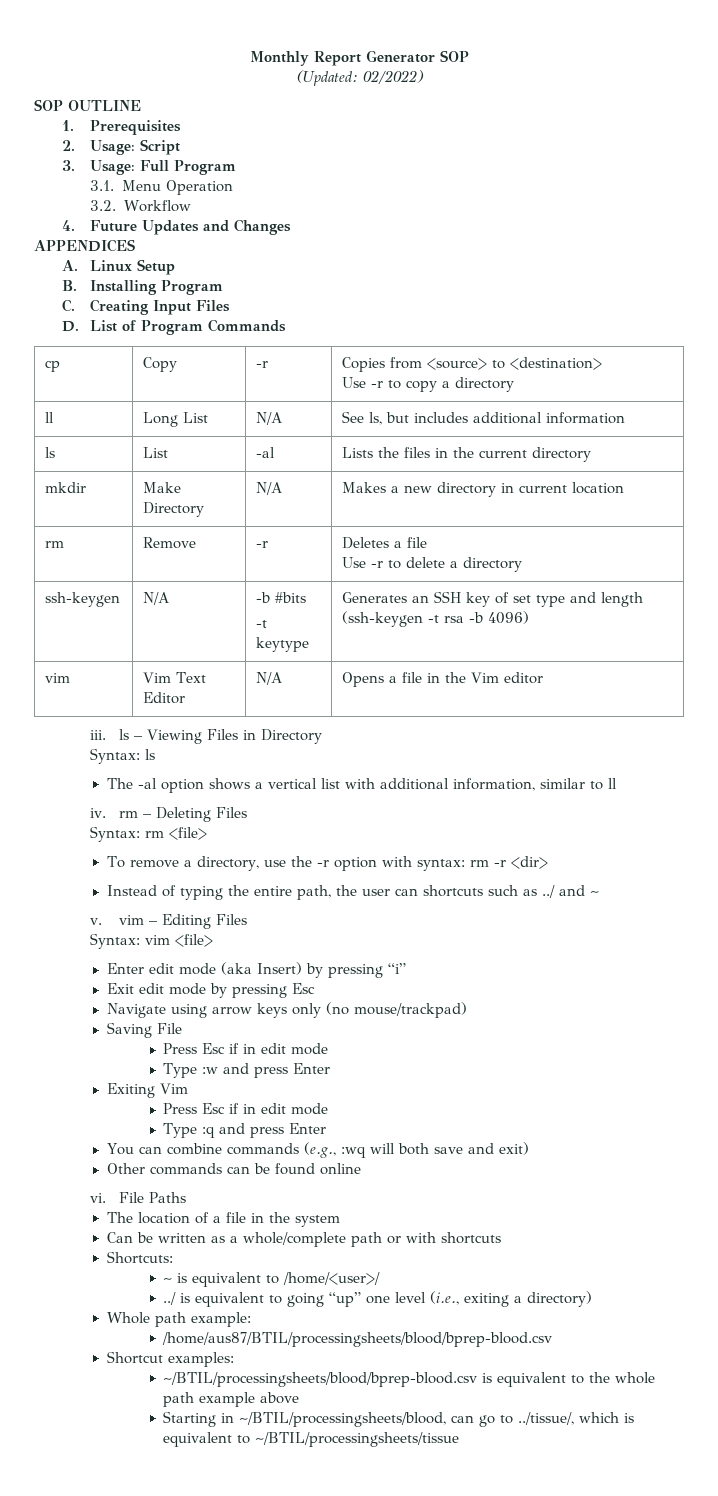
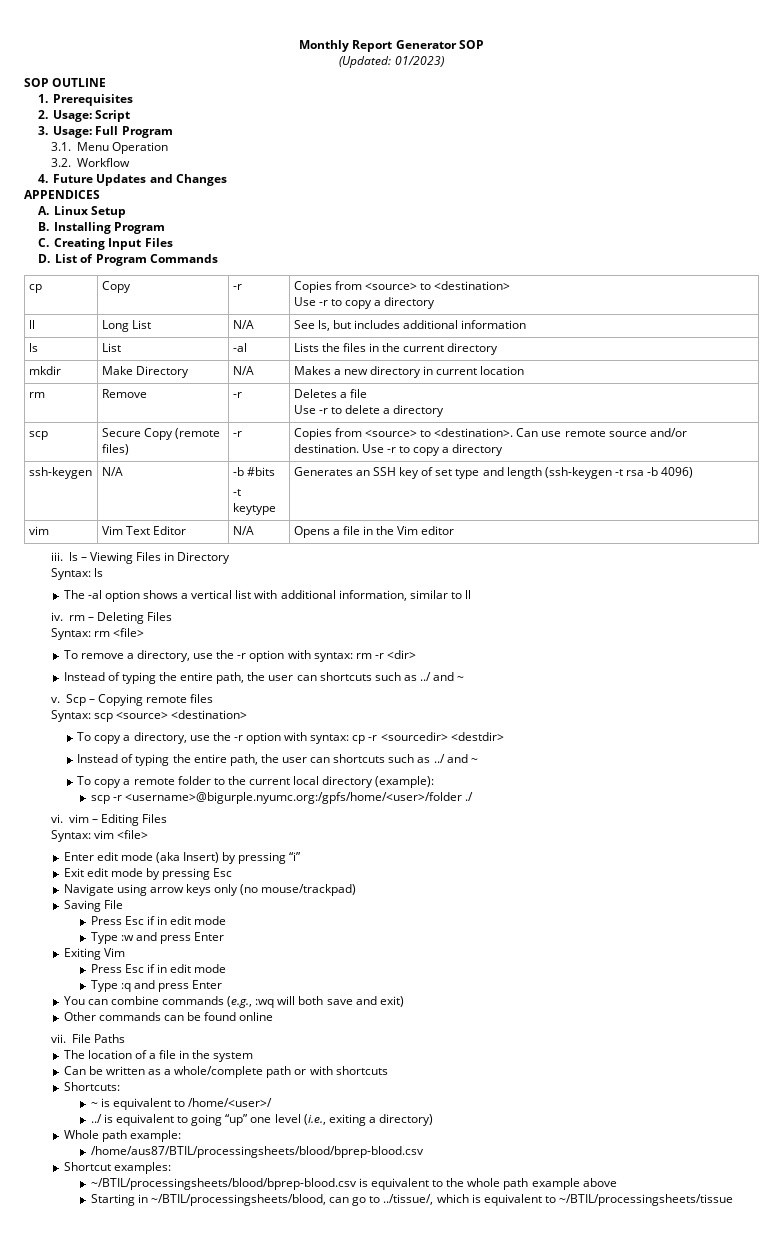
- (Updated: 02/2022)
+ (Updated: 01/2023)
+ scp | Secure Copy (remote files) | -r | Copies from <source> to <destination>. Can use remote source and/or destination. Use -r to copy a directory
- v. vim – Editing Files
+ v. Scp – Copying remote files
+ Syntax: scp <source> <destination>
+ To copy a directory, use the -r option with syntax: cp -r <sourcedir> <destdir>
+ Instead of typing the entire path, the user can shortcuts such as ../ and ~
+ To copy a remote folder to the current local directory (example):
+ scp -r <username>@bigurple.nyumc.org:/gpfs/home/<user>/folder ./
+ vi. vim – Editing Files
- vi.
+ vii.

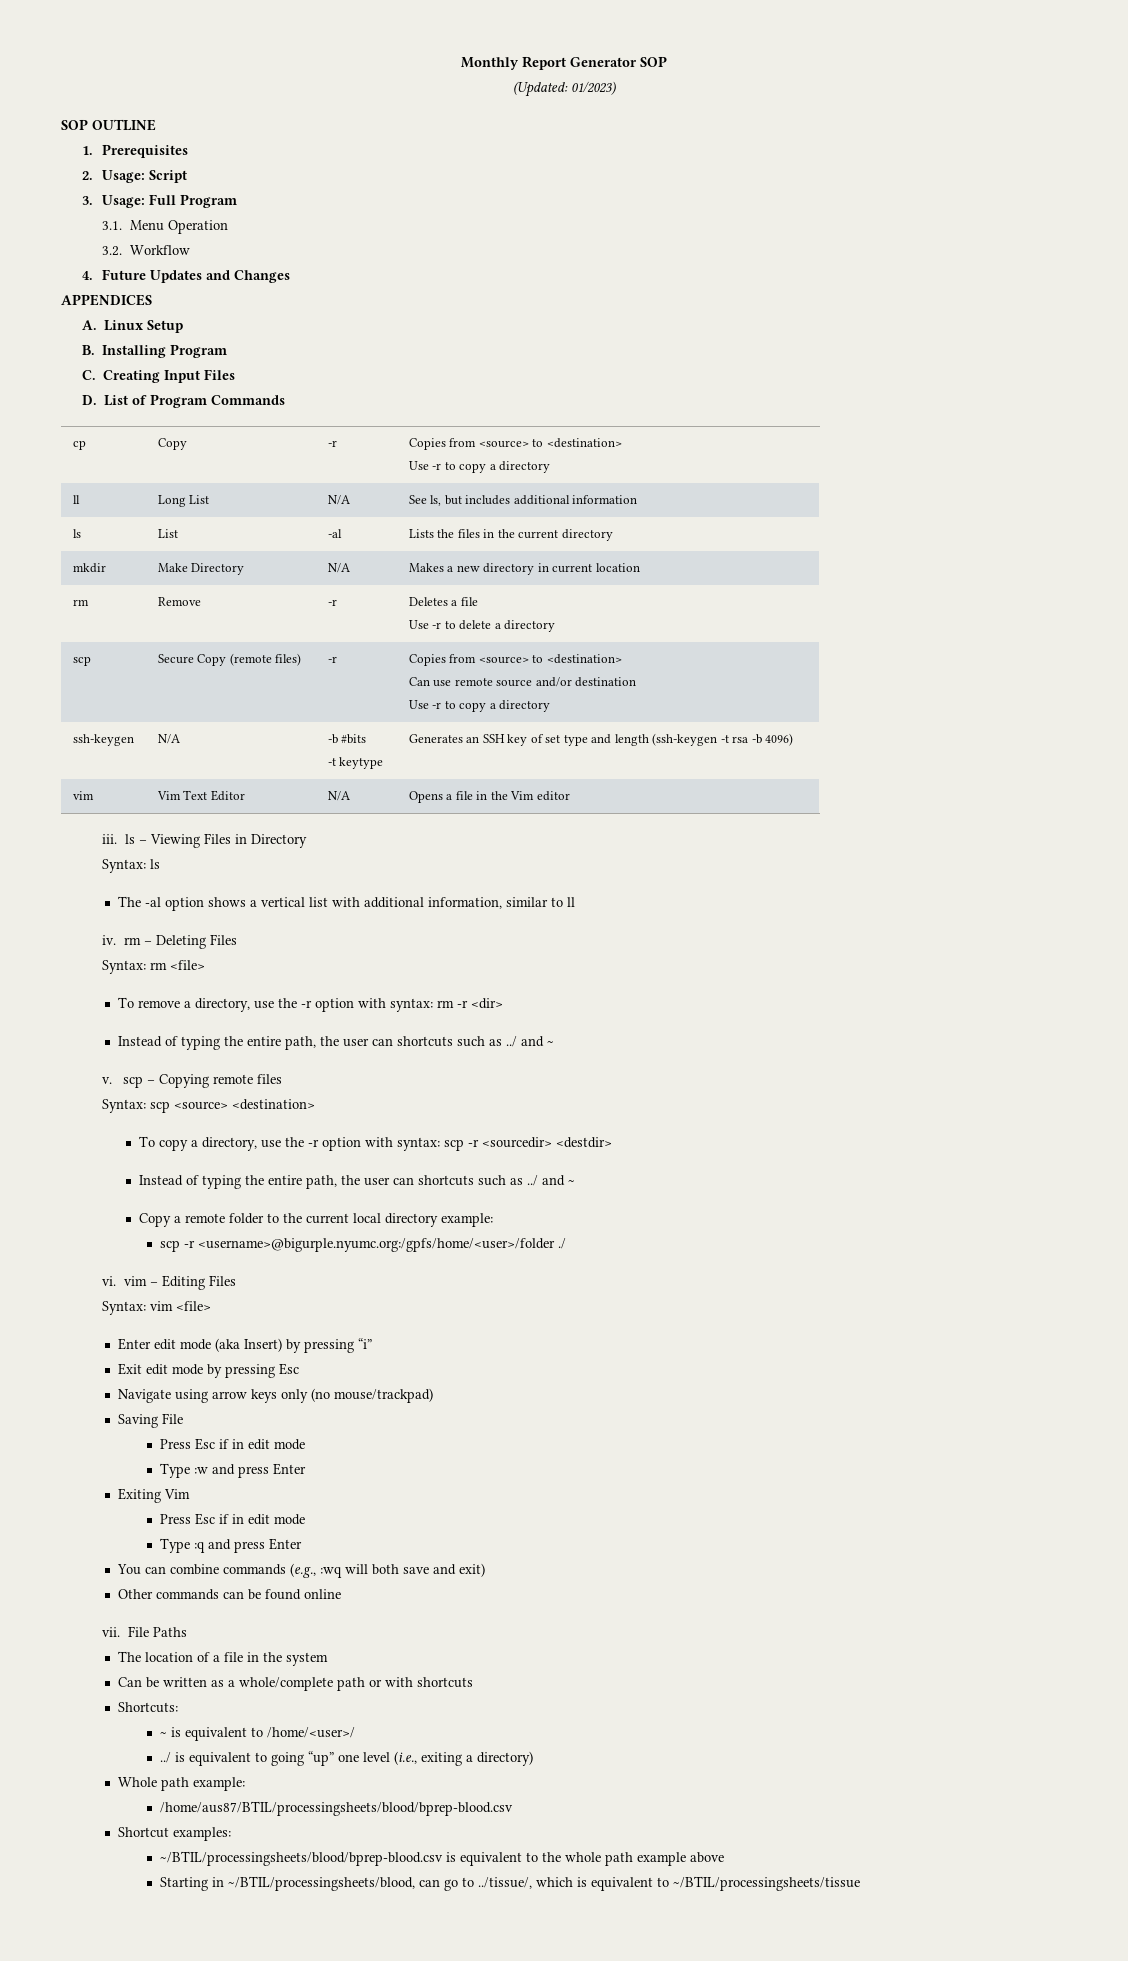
- scp | Secure Copy (remote files) | -r | Copies from <source> to <destination>. Can use remote source and/or destination. Use -r to copy a directory
+ scp | Secure Copy (remote files) | -r | Copies from <source> to <destination>
+ Can use remote source and/or destination
+ Use -r to copy a directory
- v. Scp – Copying remote files
+ v. scp – Copying remote files
- To copy a directory, use the -r option with syntax: cp -r <sourcedir> <destdir>
+ To copy a directory, use the -r option with syntax: scp -r <sourcedir> <destdir>
- To copy a remote folder to the current local directory (example):
+ Copy a remote folder to the current local directory example:

